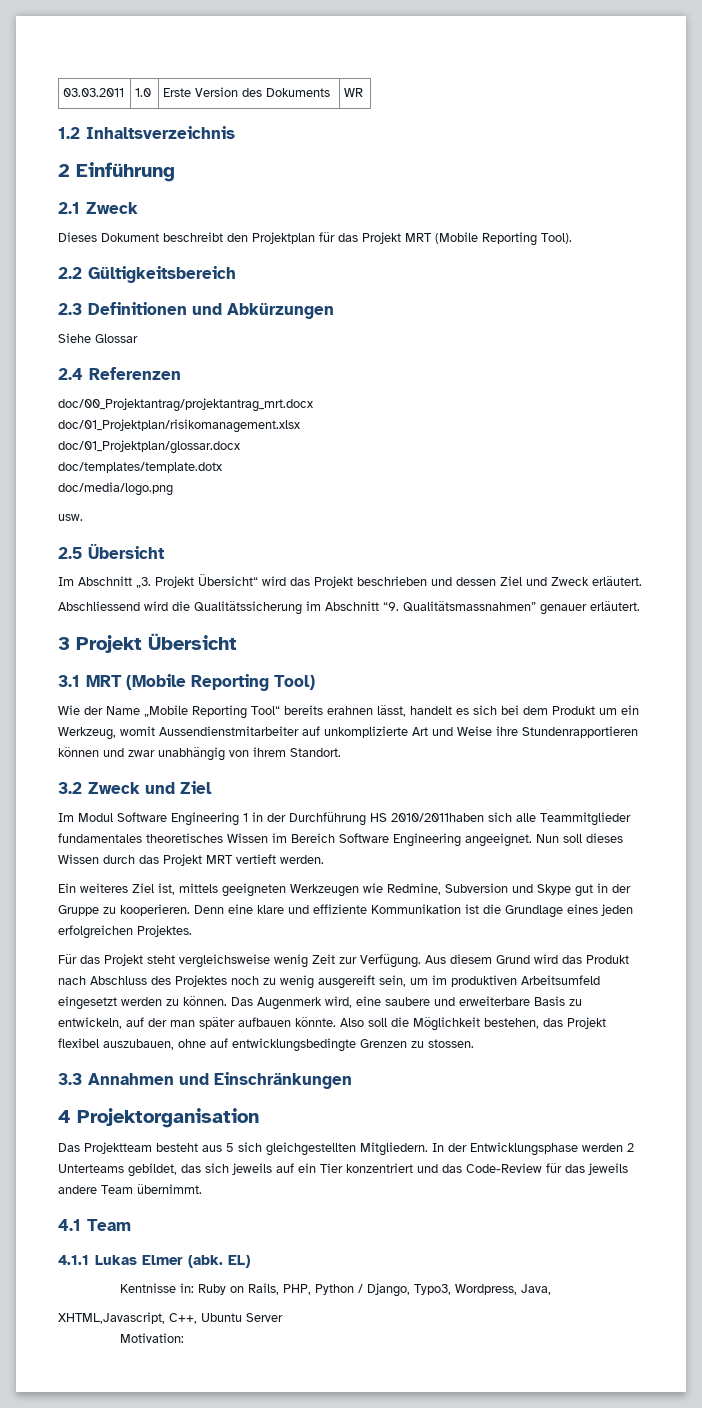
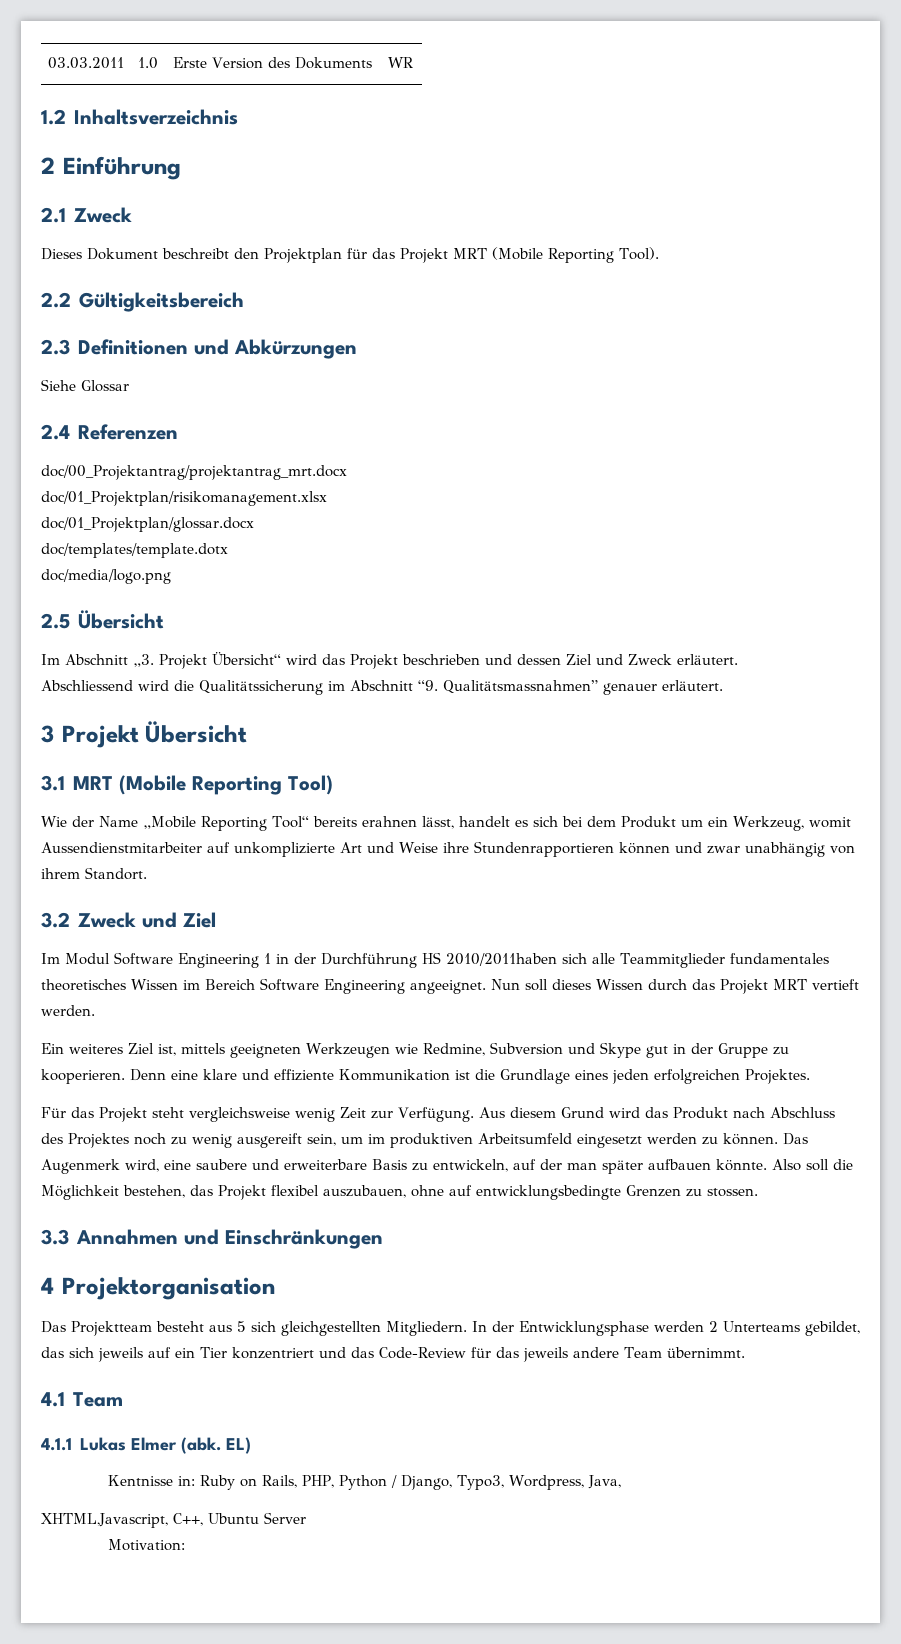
- usw.

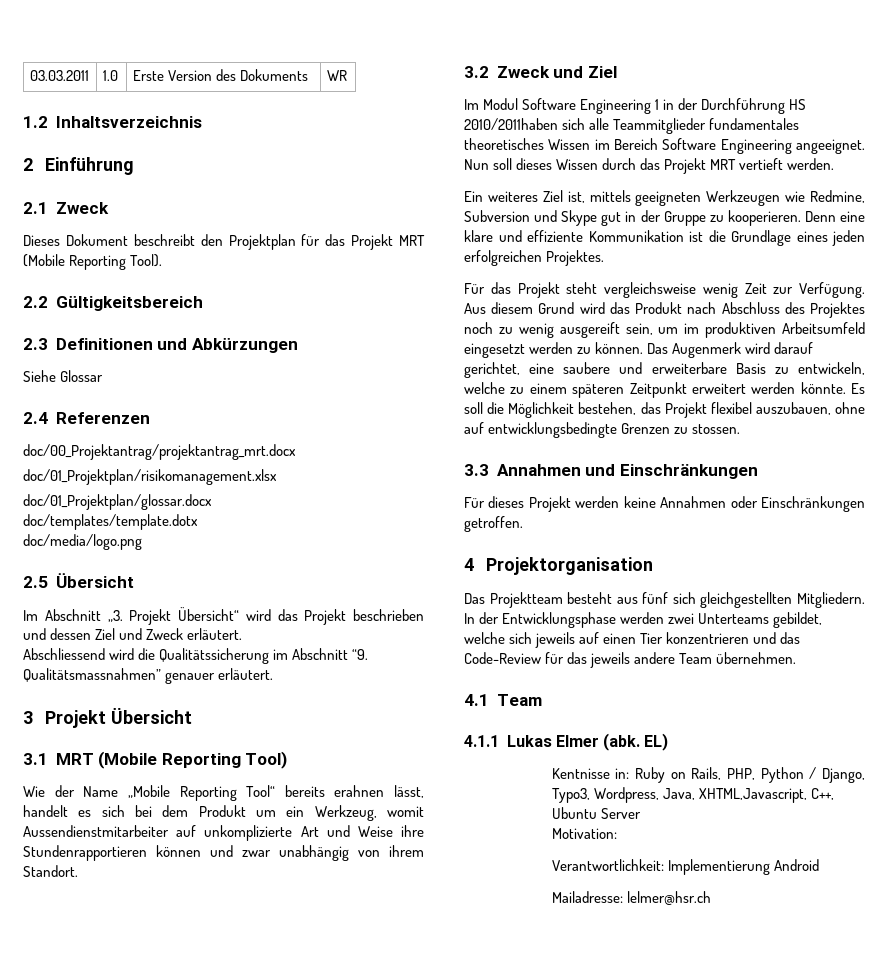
- Das Augenmerk wird, eine saubere und erweiterbare Basis zu entwickeln, auf der man später aufbauen könnte. Also soll die Möglichkeit bestehen, das Projekt flexibel auszubauen, ohne auf entwicklungsbedingte Grenzen zu stossen.
+ Das Augenmerk wird darauf gerichtet, eine saubere und erweiterbare Basis zu entwickeln, welche zu einem späteren Zeitpunkt erweitert werden könnte. Es soll die Möglichkeit bestehen, das Projekt flexibel auszubauen, ohne auf entwicklungsbedingte Grenzen zu stossen.
+ Für dieses Projekt werden keine Annahmen oder Einschränkungen getroffen.
- Das Projektteam besteht aus 5 sich gleichgestellten Mitgliedern.
+ Das Projektteam besteht aus fünf sich gleichgestellten Mitgliedern.
- In der Entwicklungsphase werden 2 Unterteams gebildet, das sich jeweils auf ein Tier konzentriert und das Code-Review für das jeweils andere Team übernimmt.
+ In der Entwicklungsphase werden zwei Unterteams gebildet, welche sich jeweils auf einen Tier konzentrieren und das Code-Review für das jeweils andere Team übernehmen.
- Kentnisse in: Ruby on Rails, PHP, Python / Django, Typo3, Wordpress, Java,
- XHTML,Javascript, C++, Ubuntu Server
+ Kentnisse in: Ruby on Rails, PHP, Python / Django, Typo3, Wordpress, Java, XHTML,Javascript, C++, Ubuntu Server
+ Verantwortlichkeit: Implementierung Android
+ Mailadresse: lelmer@hsr.ch

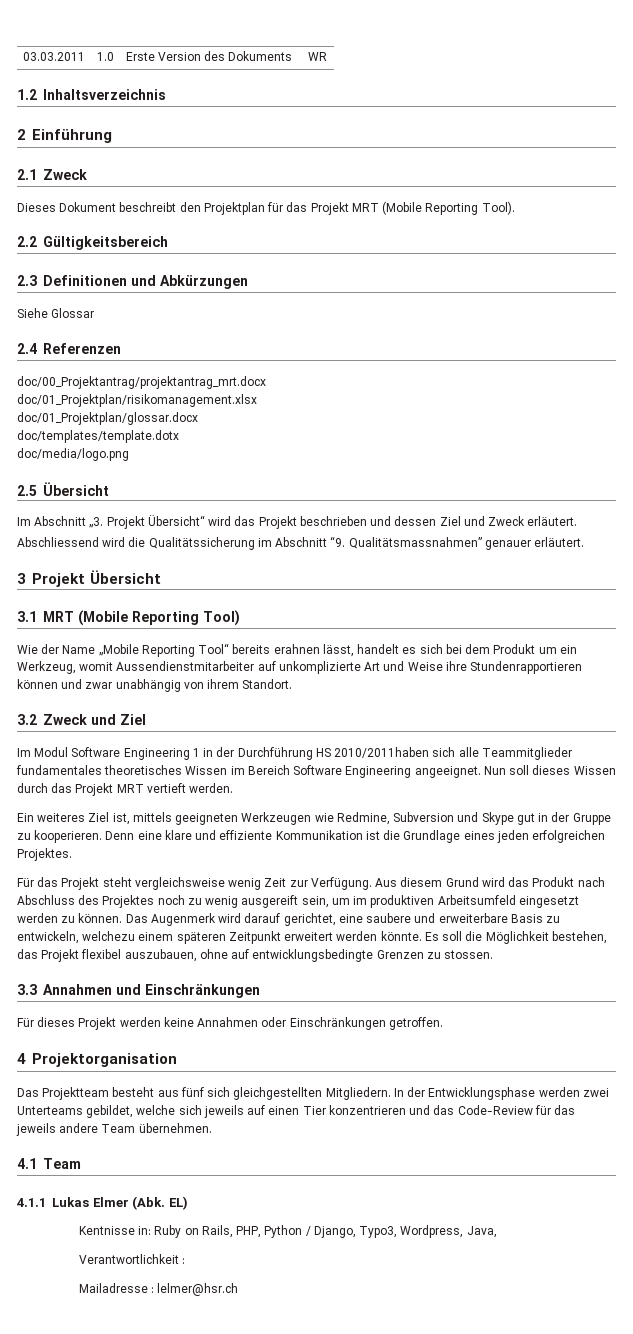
- Das Augenmerk wird darauf gerichtet, eine saubere und erweiterbare Basis zu entwickeln, welche zu einem späteren Zeitpunkt erweitert werden könnte.
+ Das Augenmerk wird darauf gerichtet, eine saubere und erweiterbare Basis zu entwickeln, welchezu einem späteren Zeitpunkt erweitert werden könnte.
- 4.1.1 Lukas Elmer (abk. EL)
+ 4.1.1 Lukas Elmer (Abk. EL)
- Kentnisse in: Ruby on Rails, PHP, Python / Django, Typo3, Wordpress, Java, XHTML,Javascript, C++, Ubuntu Server
- Motivation:
- Verantwortlichkeit: Implementierung Android
- Mailadresse: lelmer@hsr.ch
+ Kentnisse in: Ruby on Rails, PHP, Python / Django, Typo3, Wordpress, Java,
+ Verantwortlichkeit :
+ Mailadresse : lelmer@hsr.ch

